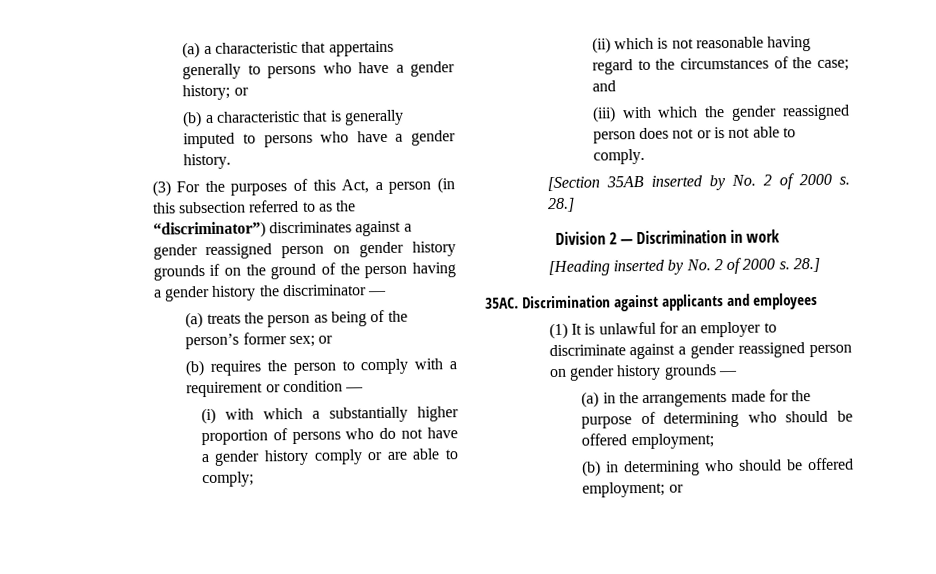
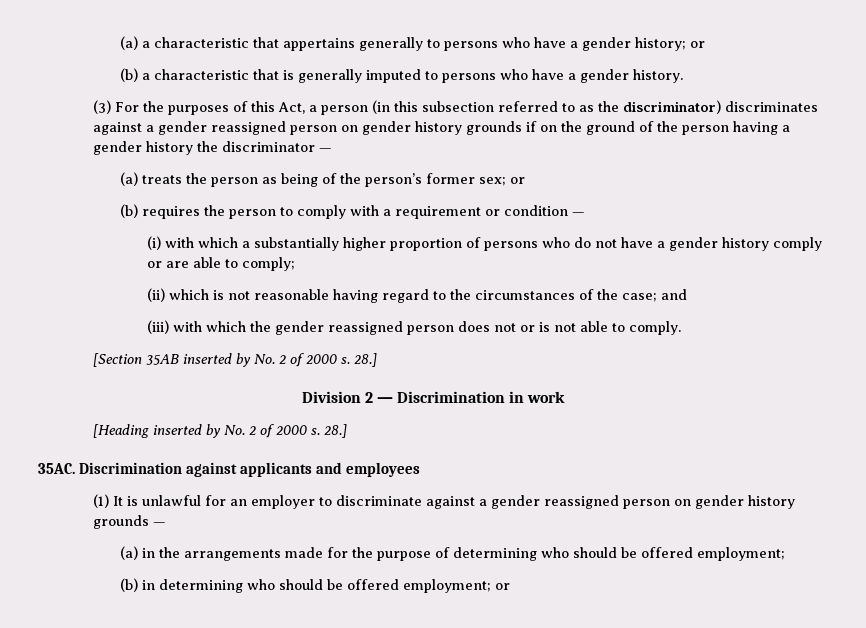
- (3) For the purposes of this Act, a person (in this subsection referred to as the “discriminator”) discriminates against a gender reassigned person on gender history grounds if on the ground of the person having a gender history the discriminator —
+ (3) For the purposes of this Act, a person (in this subsection referred to as the discriminator) discriminates against a gender reassigned person on gender history grounds if on the ground of the person having a gender history the discriminator —

